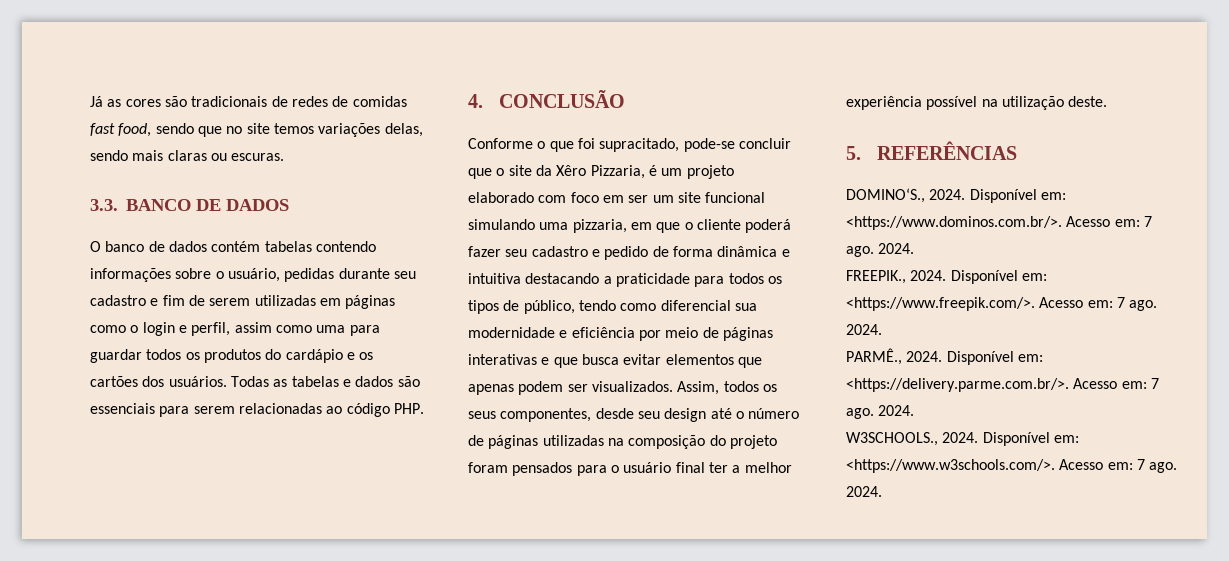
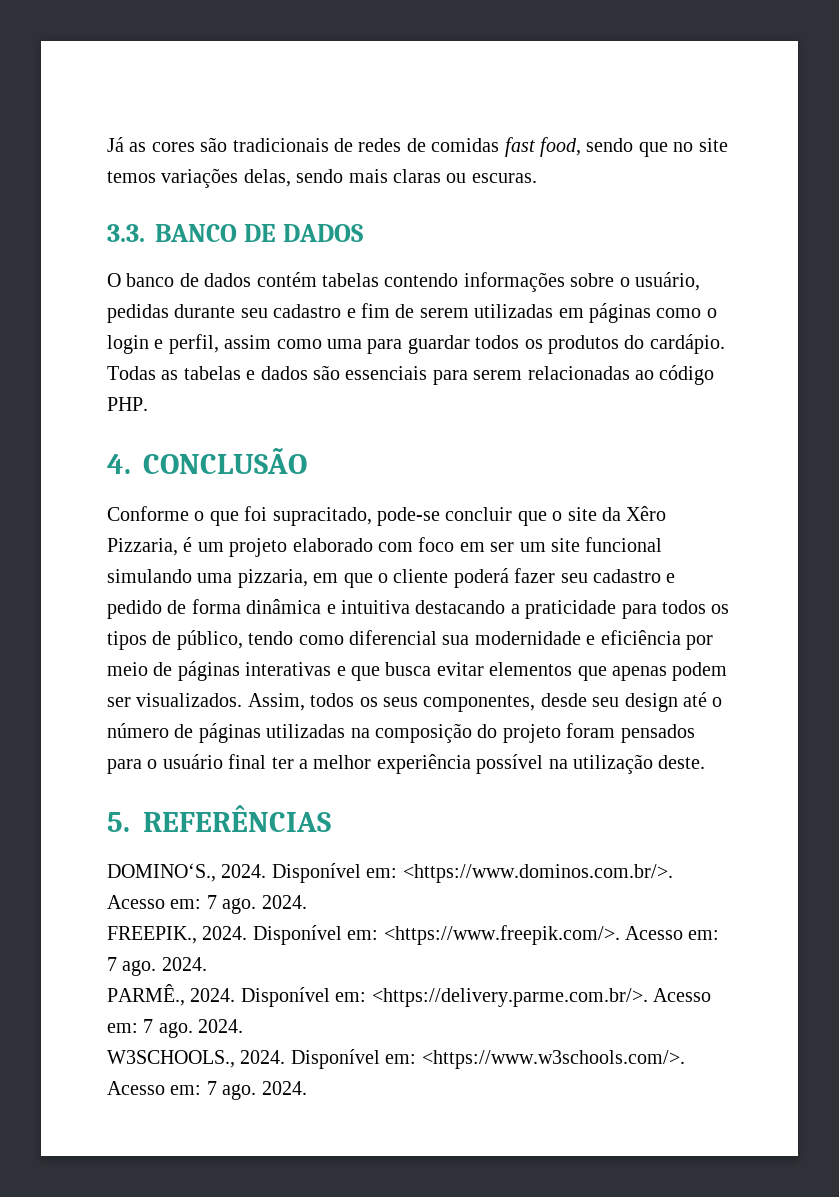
- O banco de dados contém tabelas contendo informações sobre o usuário, pedidas durante seu cadastro e fim de serem utilizadas em páginas como o login e perfil, assim como uma para guardar todos os produtos do cardápio e os cartões dos usuários.
+ O banco de dados contém tabelas contendo informações sobre o usuário, pedidas durante seu cadastro e fim de serem utilizadas em páginas como o login e perfil, assim como uma para guardar todos os produtos do cardápio.

